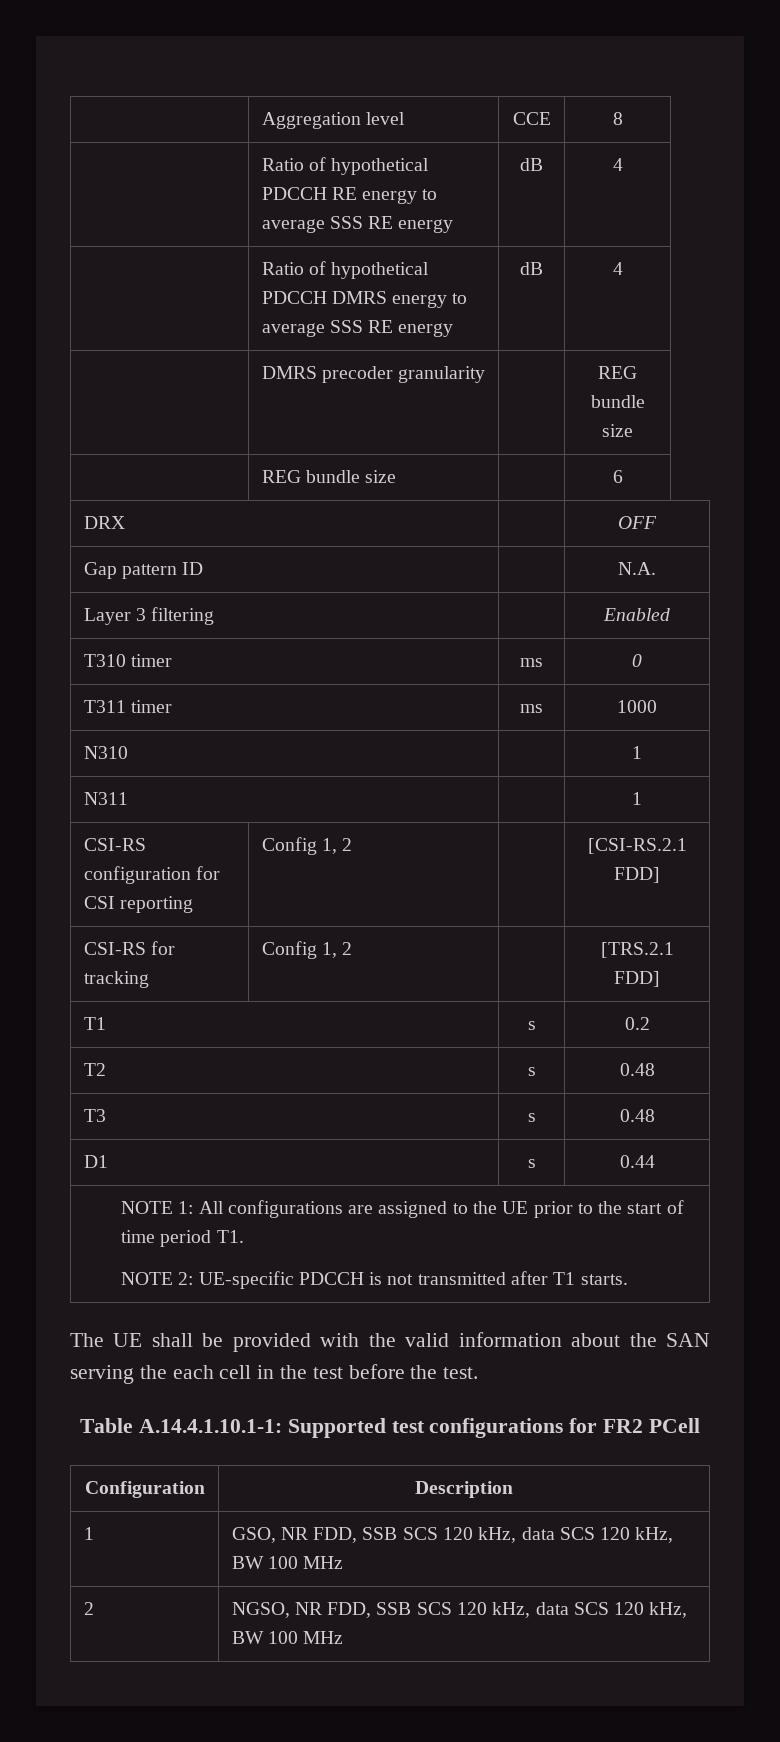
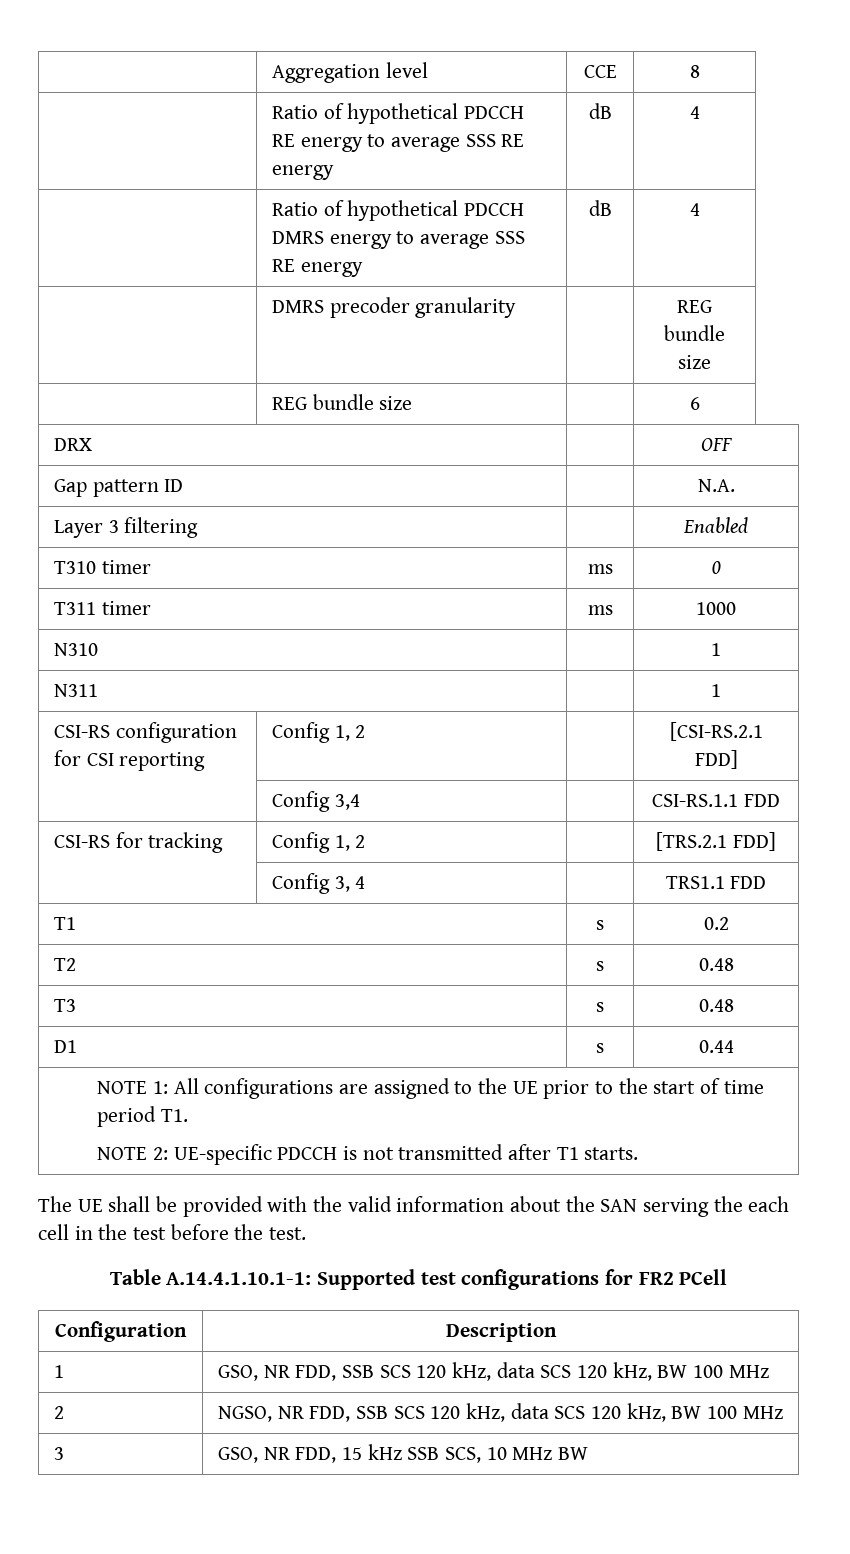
+ | Config 3,4 | | CSI-RS.1.1 FDD
+ | Config 3, 4 | | TRS1.1 FDD
+ 3 | GSO, NR FDD, 15 kHz SSB SCS, 10 MHz BW

